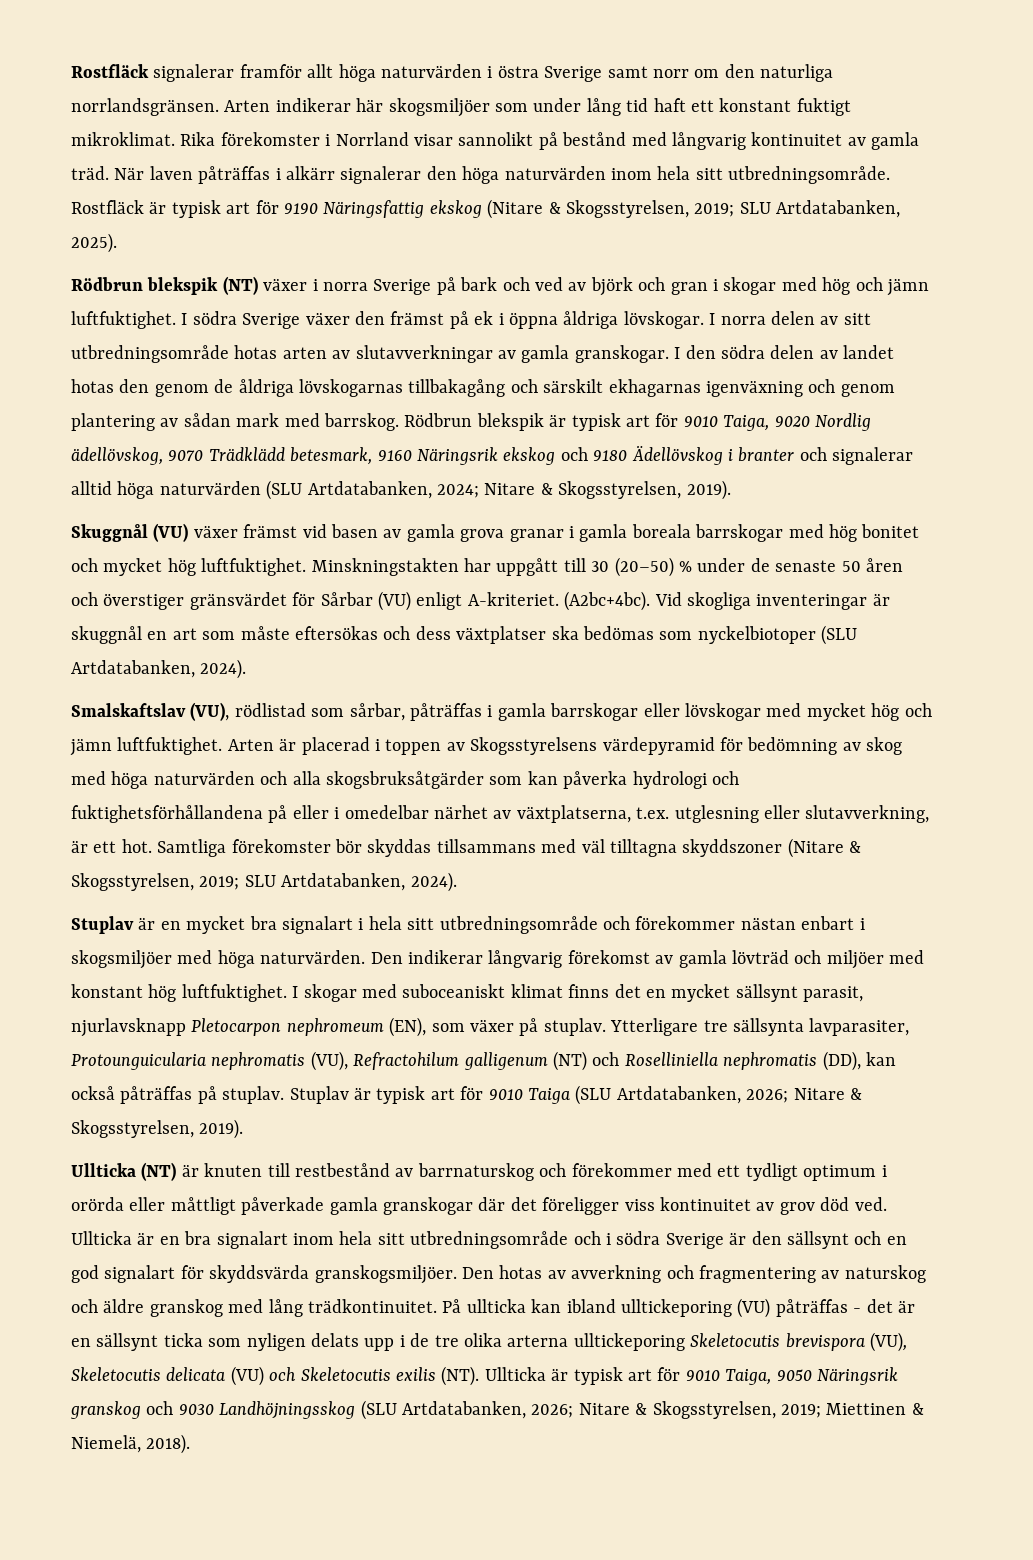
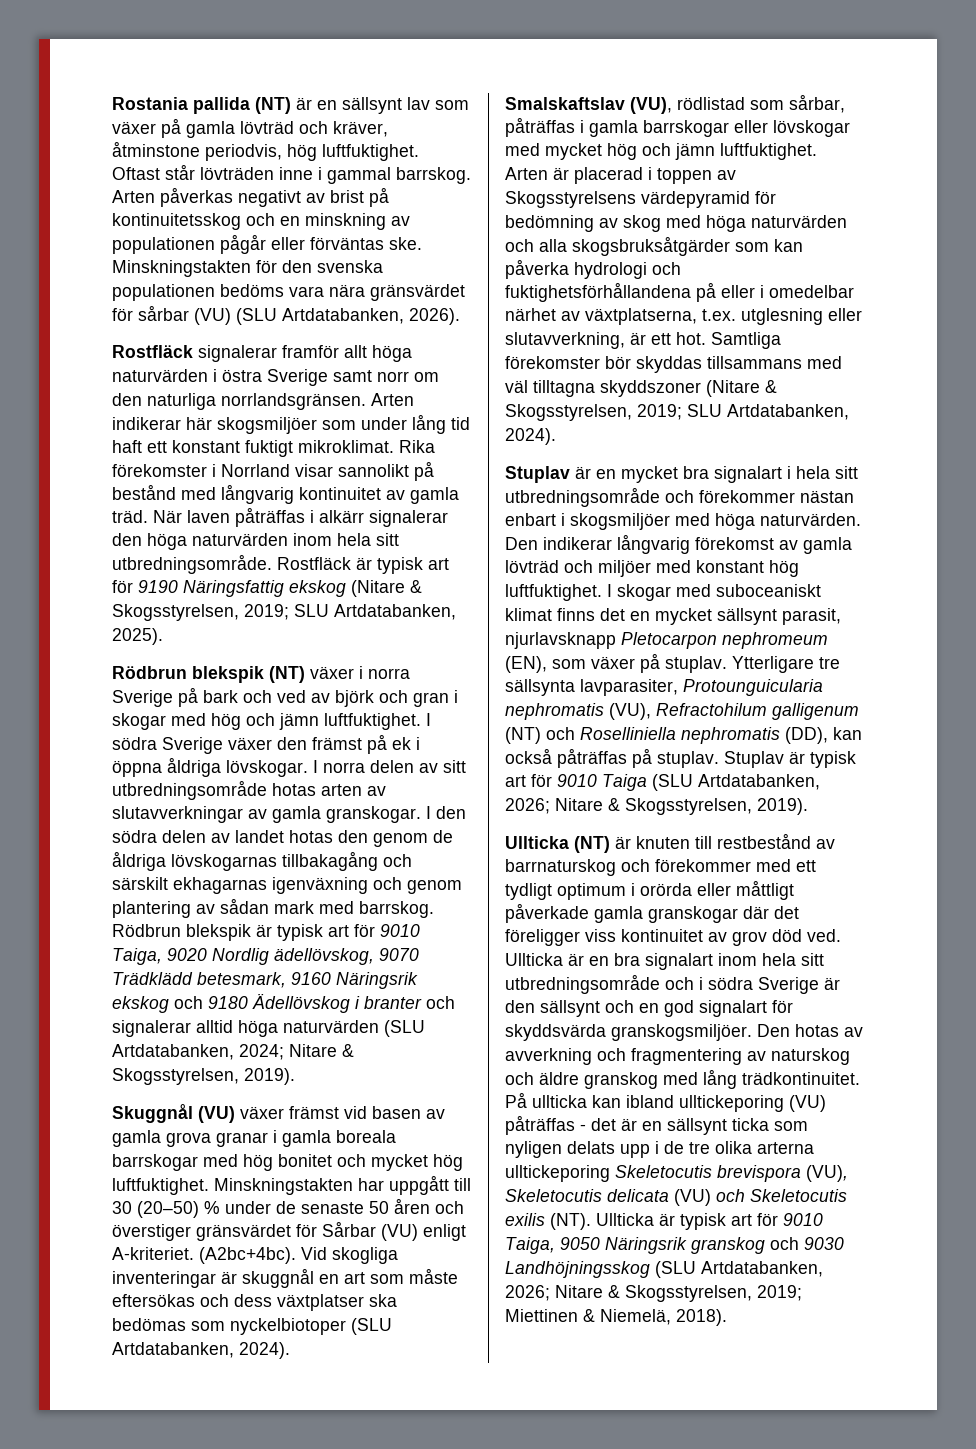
+ Rostania pallida (NT) är en sällsynt lav som växer på gamla lövträd och kräver, åtminstone periodvis, hög luftfuktighet. Oftast står lövträden inne i gammal barrskog. Arten påverkas negativt av brist på kontinuitetsskog och en minskning av populationen pågår eller förväntas ske. Minskningstakten för den svenska populationen bedöms vara nära gränsvärdet för sårbar (VU) (SLU Artdatabanken, 2026).

